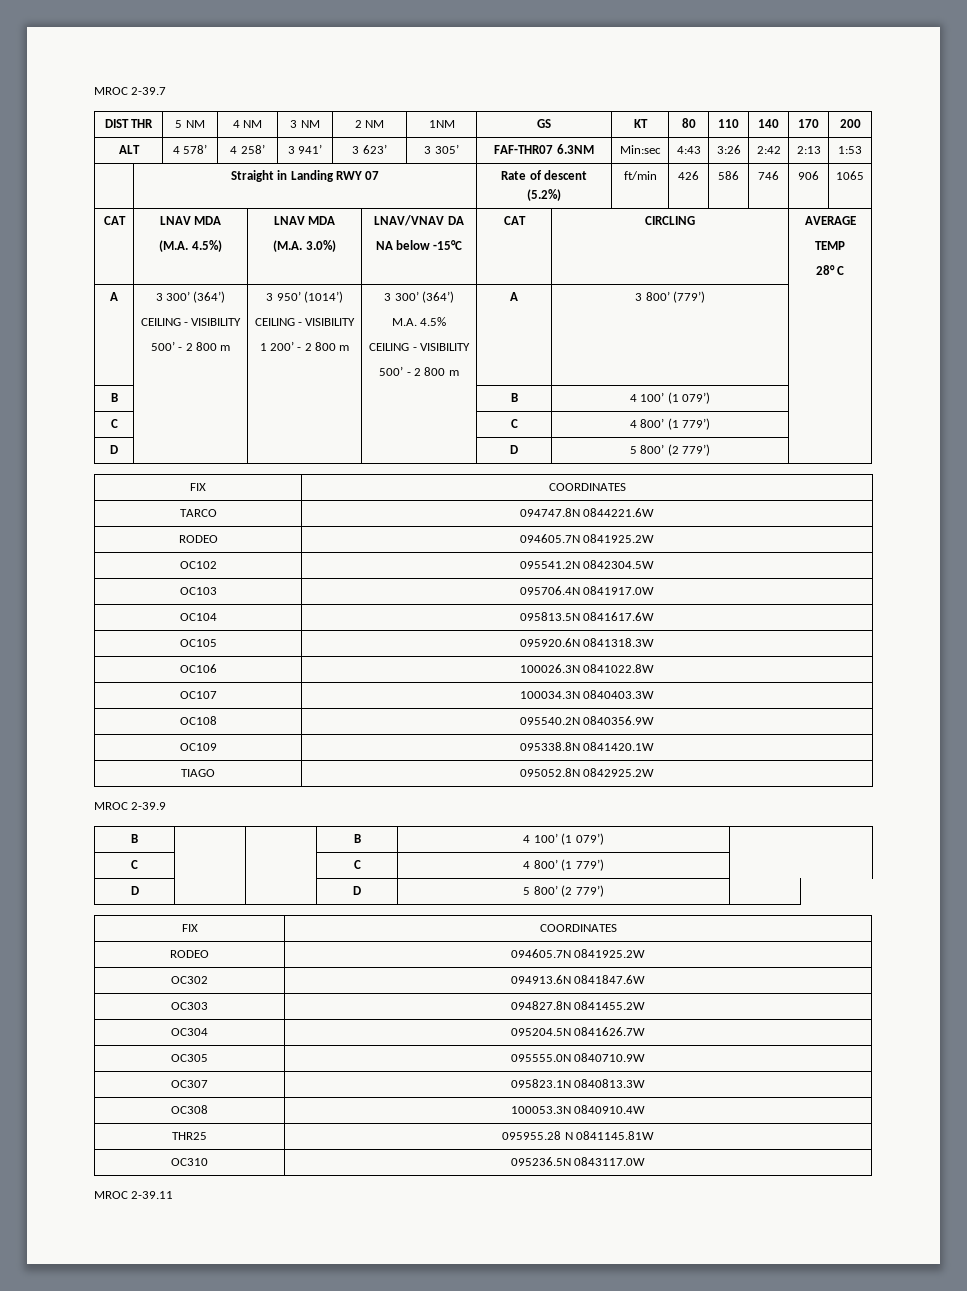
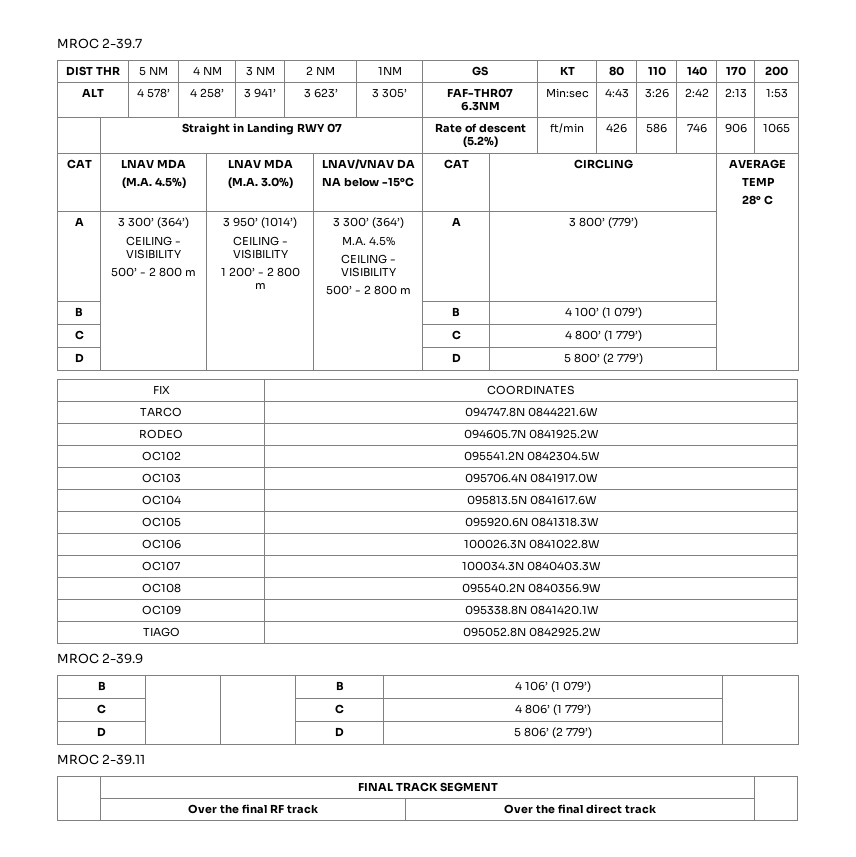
- B | | | B | 4 100’ (1 079’) |
+ B | | | B | 4 106’ (1 079’) |
- C | | | C | 4 800’ (1 779’) |
+ C | | | C | 4 806’ (1 779’) |
- D | | | D | 5 800’ (2 779’) |
- FIX | COORDINATES
- RODEO | 094605.7N 0841925.2W
- OC302 | 094913.6N 0841847.6W
- OC303 | 094827.8N 0841455.2W
- OC304 | 095204.5N 0841626.7W
- OC305 | 095555.0N 0840710.9W
- OC307 | 095823.1N 0840813.3W
- OC308 | 100053.3N 0840910.4W
- THR25 | 095955.28 N 0841145.81W
- OC310 | 095236.5N 0843117.0W
+ D | | | D | 5 806’ (2 779’) |
  MROC 2-39.11
+ | FINAL TRACK SEGMENT |
+ | Over the final RF track | Over the final direct track |

